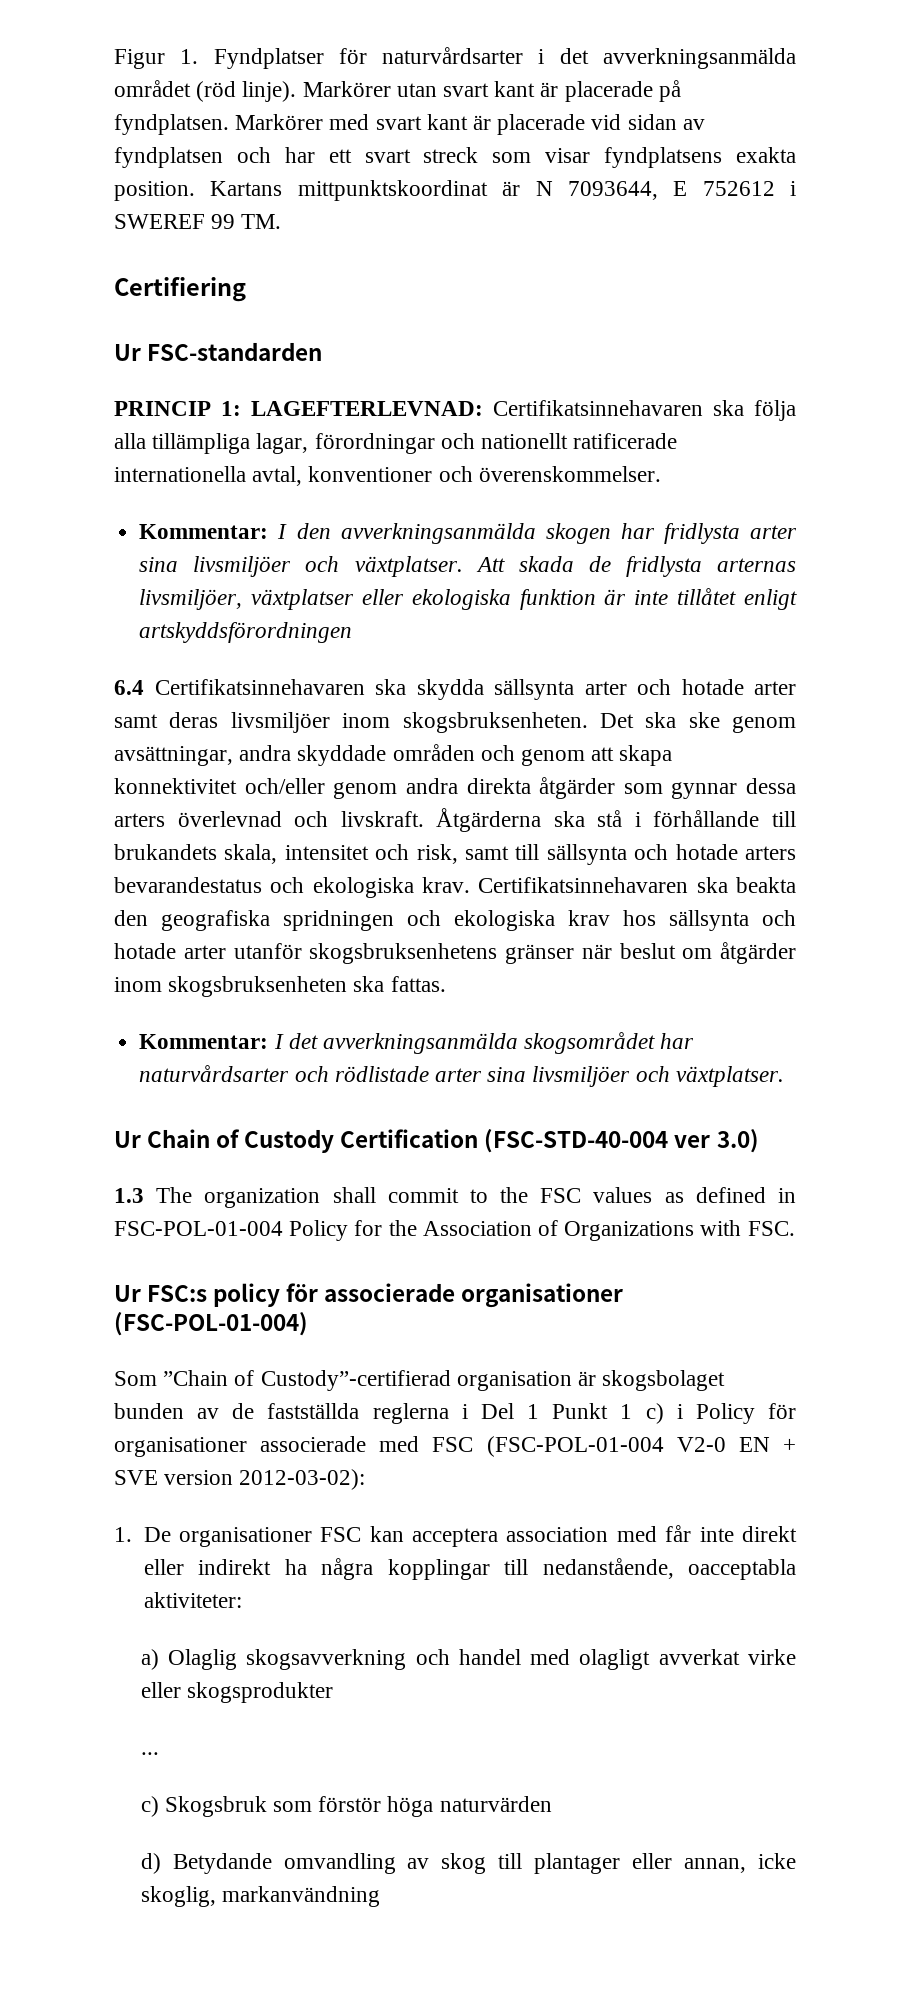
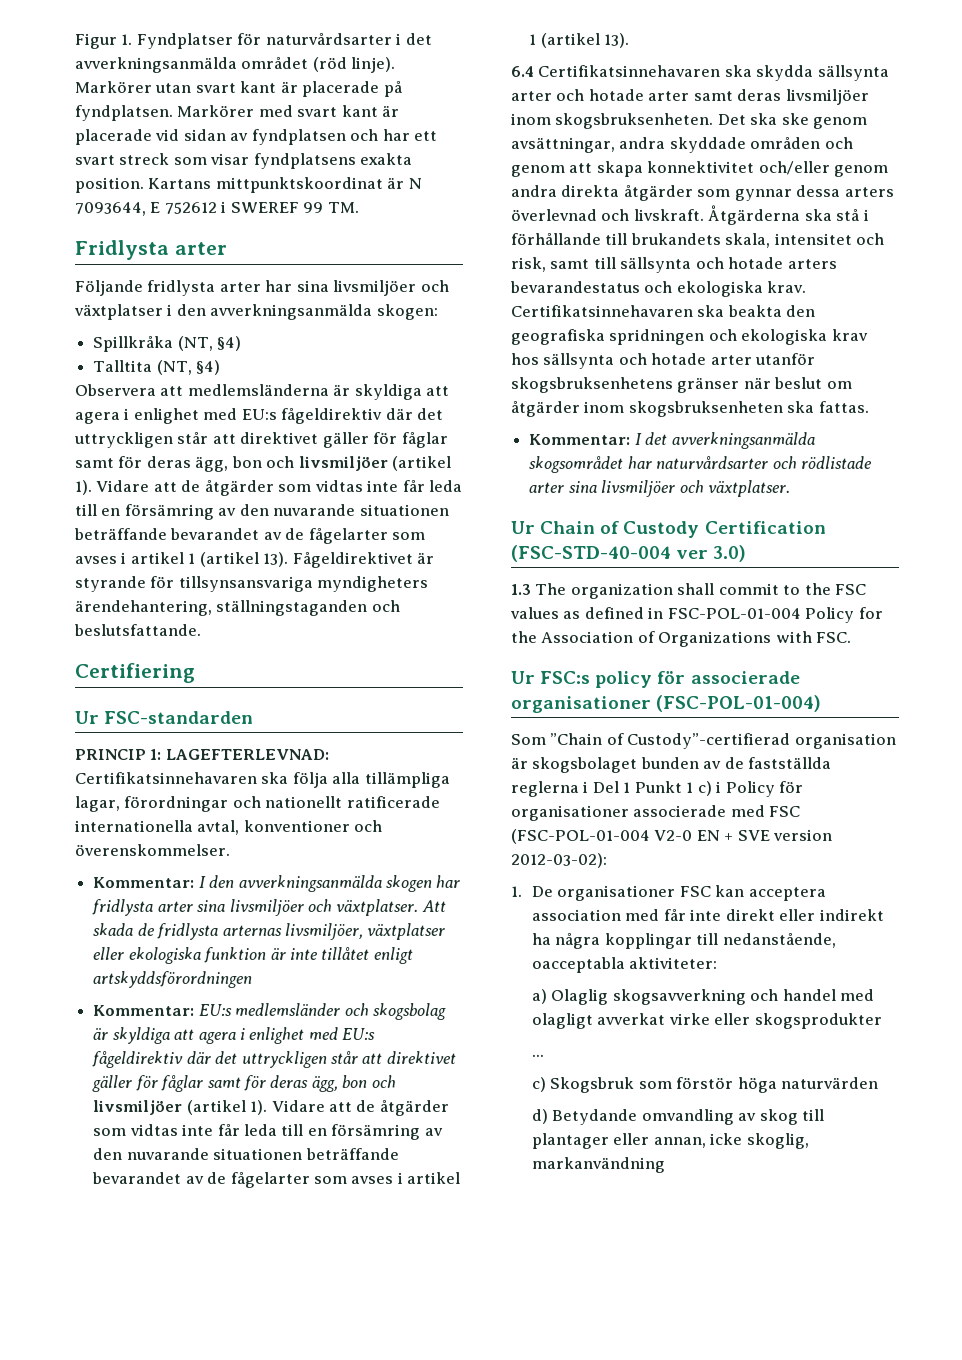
+ Fridlysta arter
+ Följande fridlysta arter har sina livsmiljöer och växtplatser i den avverkningsanmälda skogen:
+ Spillkråka (NT, §4)
+ Talltita (NT, §4)
+ Observera att medlemsländerna är skyldiga att agera i enlighet med EU:s fågeldirektiv där det uttryckligen står att direktivet gäller för fåglar samt för deras ägg, bon och livsmiljöer (artikel 1). Vidare att de åtgärder som vidtas inte får leda till en försämring av den nuvarande situationen beträffande bevarandet av de fågelarter som avses i artikel 1 (artikel 13). Fågeldirektivet är styrande för tillsynsansvariga myndigheters ärendehantering, ställningstaganden och beslutsfattande.
+ Kommentar: EU:s medlemsländer och skogsbolag är skyldiga att agera i enlighet med EU:s fågeldirektiv där det uttryckligen står att direktivet gäller för fåglar samt för deras ägg, bon och livsmiljöer (artikel 1). Vidare att de åtgärder som vidtas inte får leda till en försämring av den nuvarande situationen beträffande bevarandet av de fågelarter som avses i artikel 1 (artikel 13).

